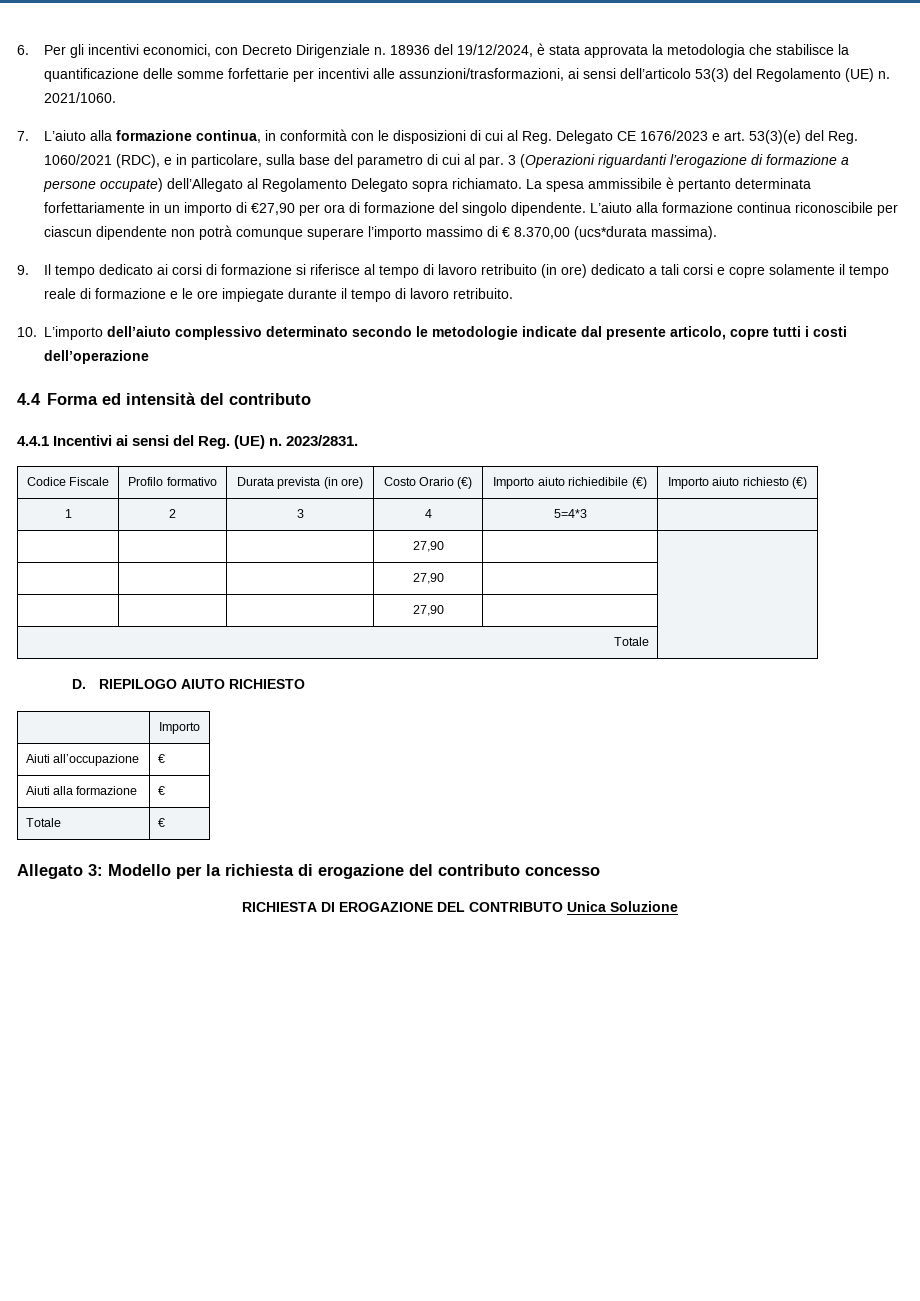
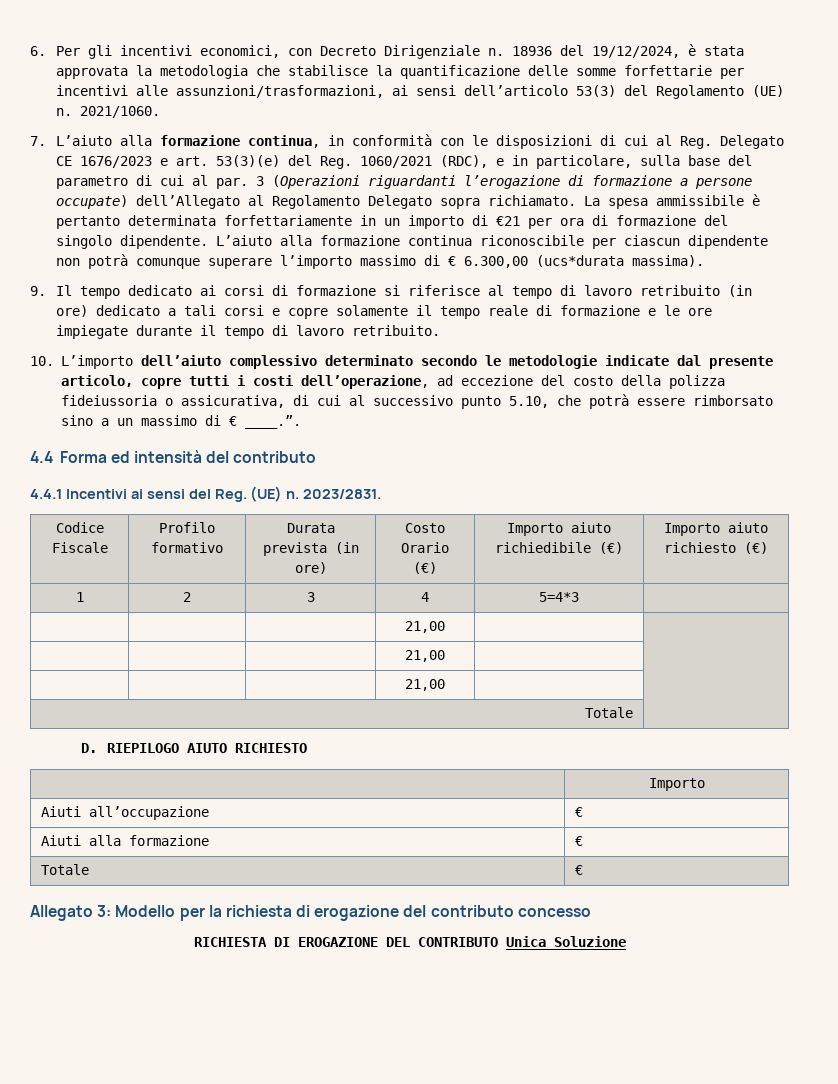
- La spesa ammissibile è pertanto determinata forfettariamente in un importo di €27,90 per ora di formazione del singolo dipendente.
+ La spesa ammissibile è pertanto determinata forfettariamente in un importo di €21 per ora di formazione del singolo dipendente.
- L’aiuto alla formazione continua riconoscibile per ciascun dipendente non potrà comunque superare l’importo massimo di € 8.370,00 (ucs*durata massima).
+ L’aiuto alla formazione continua riconoscibile per ciascun dipendente non potrà comunque superare l’importo massimo di € 6.300,00 (ucs*durata massima).
- 10. L’importo dell’aiuto complessivo determinato secondo le metodologie indicate dal presente articolo, copre tutti i costi dell’operazione
+ 10. L’importo dell’aiuto complessivo determinato secondo le metodologie indicate dal presente articolo, copre tutti i costi dell’operazione, ad eccezione del costo della polizza fideiussoria o assicurativa, di cui al successivo punto 5.10, che potrà essere rimborsato sino a un massimo di € ____.”.
  1 | 2 | 3 | 4 | 5=4*3 |
- | | | 27,90 | |
- | | | 27,90 | |
- | | | 27,90 | |
+ | | | 21,00 | |
+ | | | 21,00 | |
+ | | | 21,00 | |

